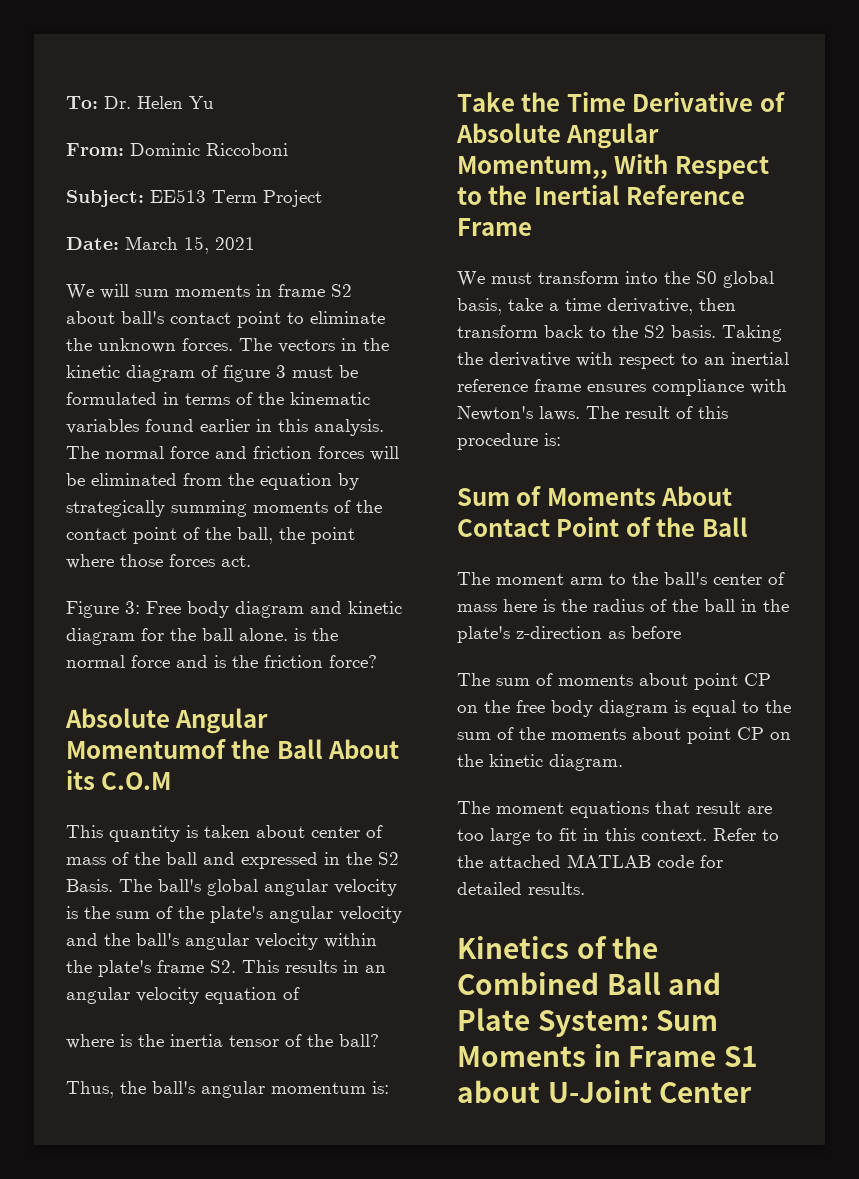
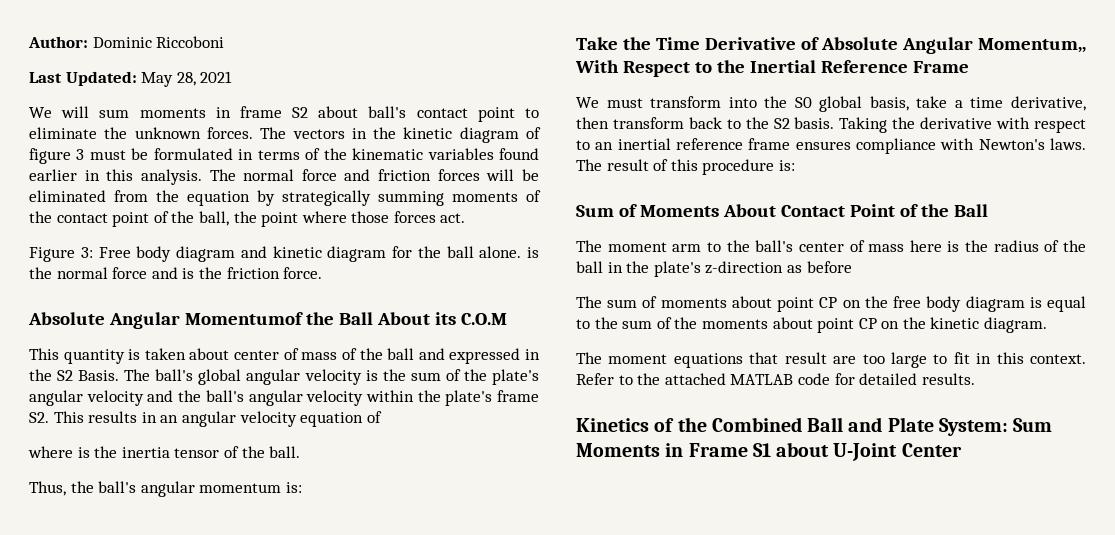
- To: Dr. Helen Yu
- From: Dominic Riccoboni
- Subject: EE513 Term Project
- Date: March 15, 2021
+ Author: Dominic Riccoboni
+ Last Updated: May 28, 2021
- Figure 3: Free body diagram and kinetic diagram for the ball alone. is the normal force and is the friction force?
+ Figure 3: Free body diagram and kinetic diagram for the ball alone. is the normal force and is the friction force.
- where is the inertia tensor of the ball?
+ where is the inertia tensor of the ball.

